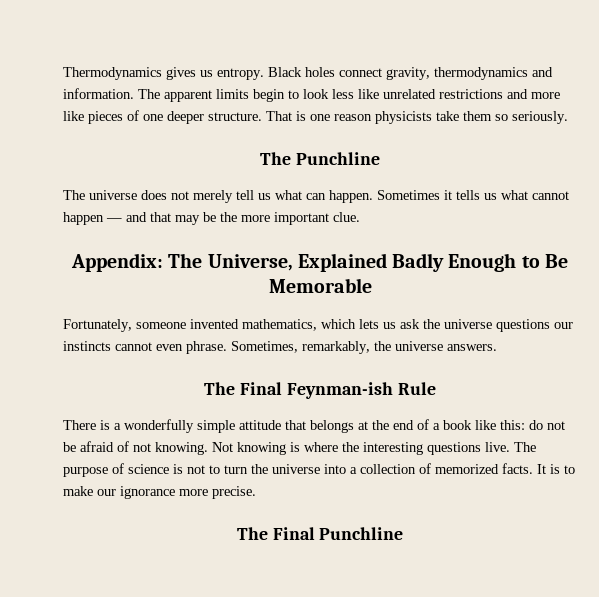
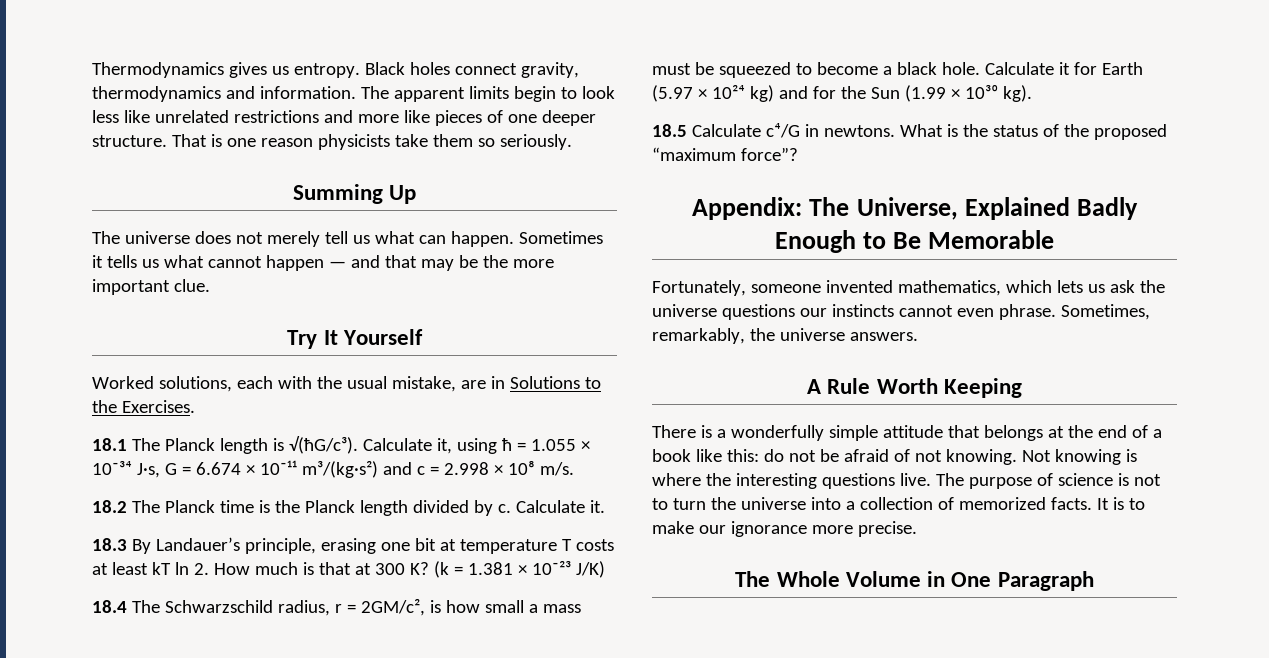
- The Punchline
+ Summing Up
+ Try It Yourself
+ Worked solutions, each with the usual mistake, are in Solutions to the Exercises.
+ 18.1 The Planck length is √(ħG/c³). Calculate it, using ħ = 1.055 × 10⁻³⁴ J·s, G = 6.674 × 10⁻¹¹ m³/(kg·s²) and c = 2.998 × 10⁸ m/s.
+ 18.2 The Planck time is the Planck length divided by c. Calculate it.
+ 18.3 By Landauer’s principle, erasing one bit at temperature T costs at least kT ln 2. How much is that at 300 K? (k = 1.381 × 10⁻²³ J/K)
+ 18.4 The Schwarzschild radius, r = 2GM/c², is how small a mass must be squeezed to become a black hole. Calculate it for Earth (5.97 × 10²⁴ kg) and for the Sun (1.99 × 10³⁰ kg).
+ 18.5 Calculate c⁴/G in newtons. What is the status of the proposed “maximum force”?
- The Final Feynman-ish Rule
+ A Rule Worth Keeping
- The Final Punchline
+ The Whole Volume in One Paragraph

